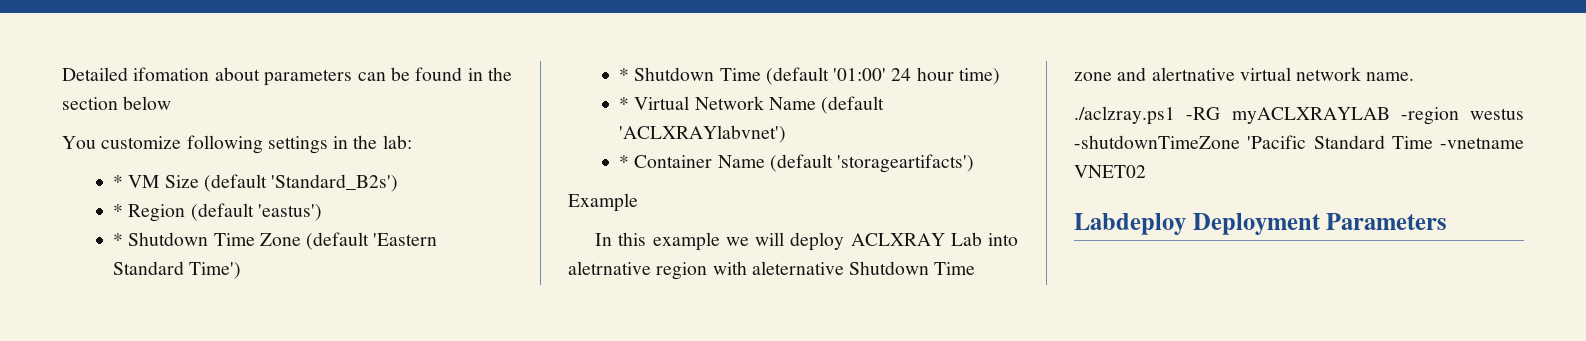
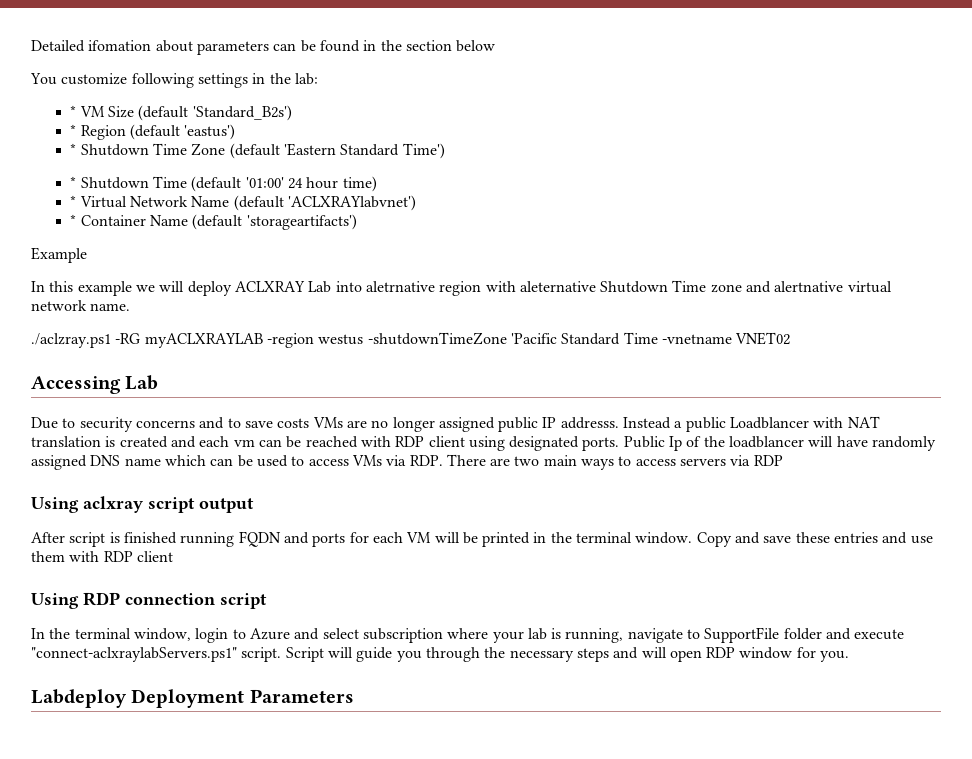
+ Accessing Lab
+ Due to security concerns and to save costs VMs are no longer assigned public IP addresss. Instead a public Loadblancer with NAT translation is created and each vm can be reached with RDP client using designated ports. Public Ip of the loadblancer will have randomly assigned DNS name which can be used to access VMs via RDP. There are two main ways to access servers via RDP
+ Using aclxray script output
+ After script is finished running FQDN and ports for each VM will be printed in the terminal window. Copy and save these entries and use them with RDP client
+ Using RDP connection script
+ In the terminal window, login to Azure and select subscription where your lab is running, navigate to SupportFile folder and execute "connect-aclxraylabServers.ps1" script. Script will guide you through the necessary steps and will open RDP window for you.

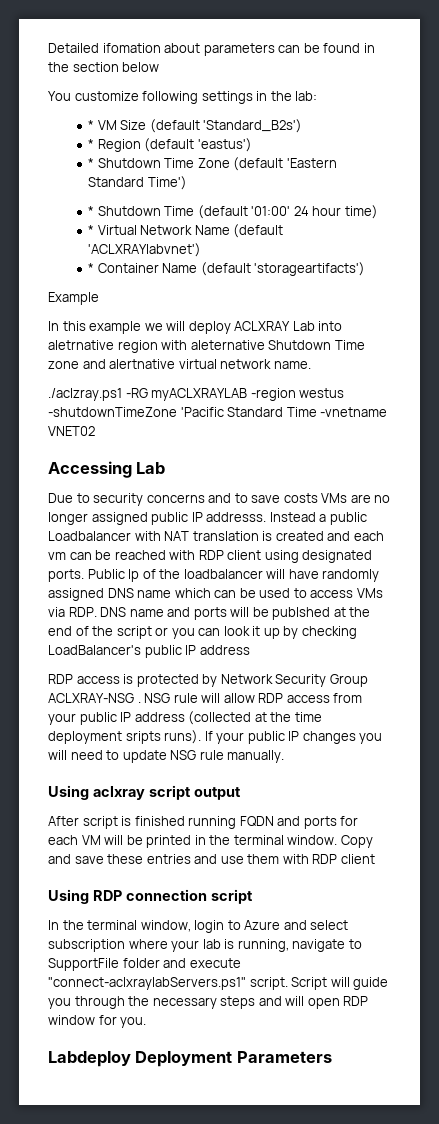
- Instead a public Loadblancer with NAT translation is created and each vm can be reached with RDP client using designated ports.
+ Instead a public Loadbalancer with NAT translation is created and each vm can be reached with RDP client using designated ports.
- Public Ip of the loadblancer will have randomly assigned DNS name which can be used to access VMs via RDP. There are two main ways to access servers via RDP
+ Public Ip of the loadbalancer will have randomly assigned DNS name which can be used to access VMs via RDP. DNS name and ports will be publshed at the end of the script or you can look it up by checking LoadBalancer's public IP address
+ RDP access is protected by Network Security Group ACLXRAY-NSG . NSG rule will allow RDP access from your public IP address (collected at the time deployment sripts runs). If your public IP changes you will need to update NSG rule manually.

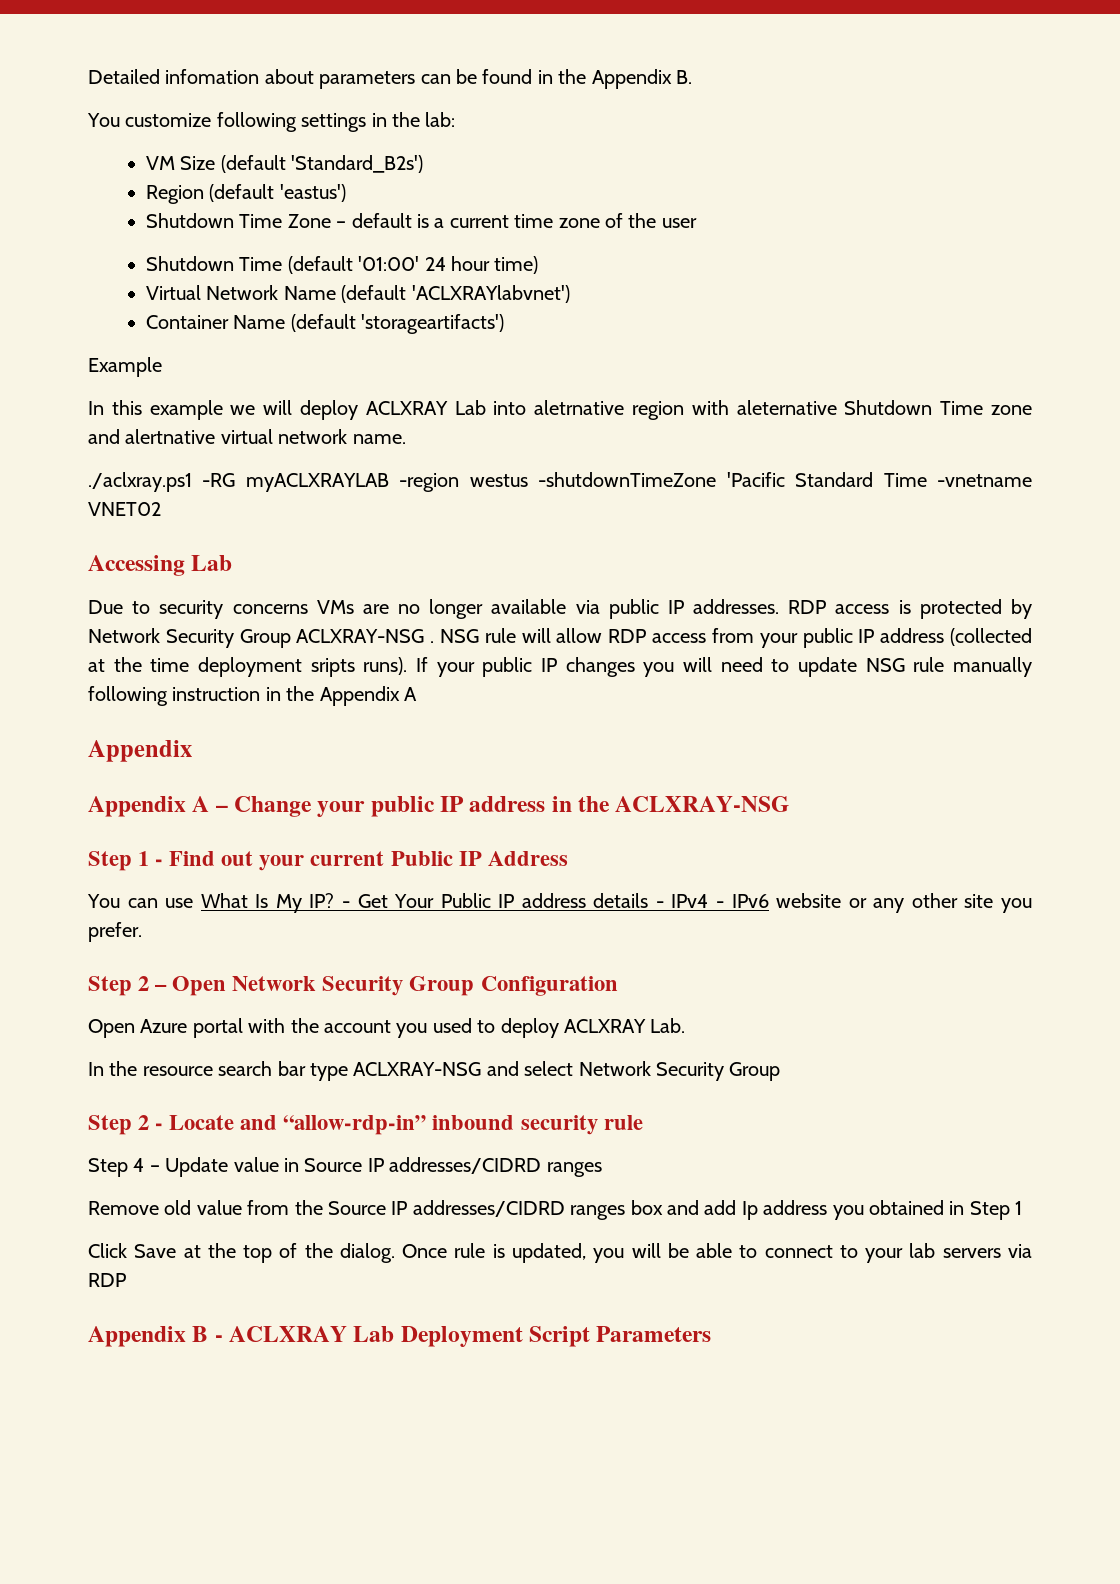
- Detailed ifomation about parameters can be found in the section below
+ Detailed infomation about parameters can be found in the Appendix B.
- * VM Size (default 'Standard_B2s')
+ VM Size (default 'Standard_B2s')
- * Region (default 'eastus')
+ Region (default 'eastus')
- * Shutdown Time Zone (default 'Eastern Standard Time')
- * Shutdown Time (default '01:00' 24 hour time)
+ Shutdown Time Zone – default is a current time zone of the user
+ Shutdown Time (default '01:00' 24 hour time)
- * Virtual Network Name (default 'ACLXRAYlabvnet')
+ Virtual Network Name (default 'ACLXRAYlabvnet')
- * Container Name (default 'storageartifacts')
+ Container Name (default 'storageartifacts')
- ./aclzray.ps1 -RG myACLXRAYLAB -region westus -shutdownTimeZone 'Pacific Standard Time -vnetname VNET02
+ ./aclxray.ps1 -RG myACLXRAYLAB -region westus -shutdownTimeZone 'Pacific Standard Time -vnetname VNET02
- Due to security concerns and to save costs VMs are no longer assigned public IP addresss. Instead a public Loadbalancer with NAT translation is created and each vm can be reached with RDP client using designated ports. Public Ip of the loadbalancer will have randomly assigned DNS name which can be used to access VMs via RDP. DNS name and ports will be publshed at the end of the script or you can look it up by checking LoadBalancer's public IP address
- RDP access is protected by Network Security Group ACLXRAY-NSG .
+ Due to security concerns VMs are no longer available via public IP addresses. RDP access is protected by Network Security Group ACLXRAY-NSG .
- If your public IP changes you will need to update NSG rule manually.
- Using aclxray script output
- After script is finished running FQDN and ports for each VM will be printed in the terminal window. Copy and save these entries and use them with RDP client
- Using RDP connection script
- In the terminal window, login to Azure and select subscription where your lab is running, navigate to SupportFile folder and execute "connect-aclxraylabServers.ps1" script. Script will guide you through the necessary steps and will open RDP window for you.
- Labdeploy Deployment Parameters
+ If your public IP changes you will need to update NSG rule manually following instruction in the Appendix A
+ Appendix
+ Appendix A – Change your public IP address in the ACLXRAY-NSG
+ Step 1 - Find out your current Public IP Address
+ You can use What Is My IP? - Get Your Public IP address details - IPv4 - IPv6 website or any other site you prefer.
+ Step 2 – Open Network Security Group Configuration
+ Open Azure portal with the account you used to deploy ACLXRAY Lab.
+ In the resource search bar type ACLXRAY-NSG and select Network Security Group
+ Step 2 - Locate and “allow-rdp-in” inbound security rule
+ Step 4 – Update value in Source IP addresses/CIDRD ranges
+ Remove old value from the Source IP addresses/CIDRD ranges box and add Ip address you obtained in Step 1
+ Click Save at the top of the dialog. Once rule is updated, you will be able to connect to your lab servers via RDP
+ Appendix B - ACLXRAY Lab Deployment Script Parameters

